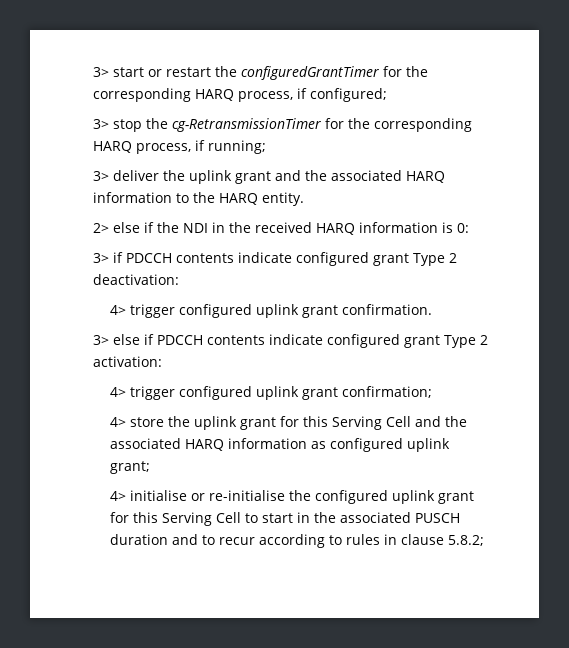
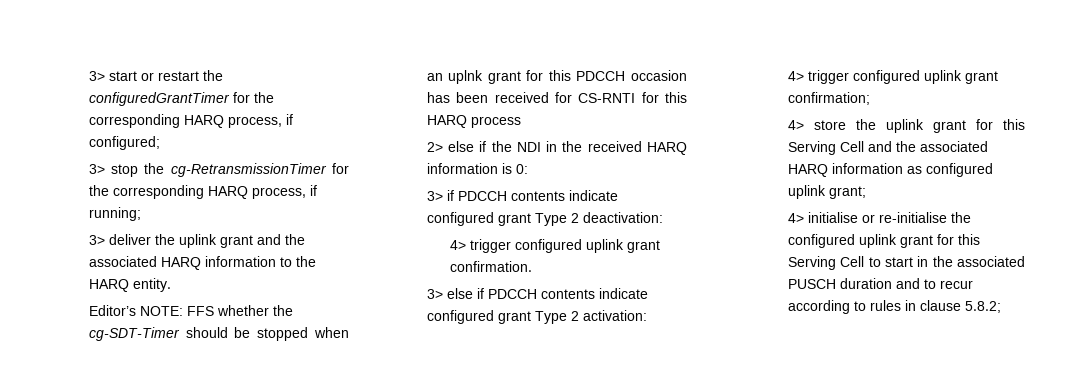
+ Editor’s NOTE: FFS whether the cg-SDT-Timer should be stopped when an uplnk grant for this PDCCH occasion has been received for CS-RNTI for this HARQ process

